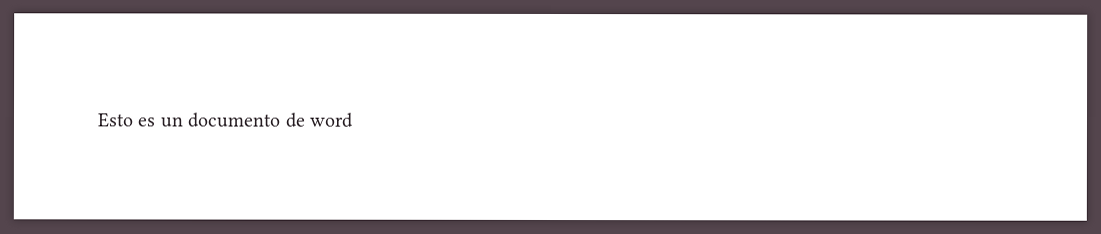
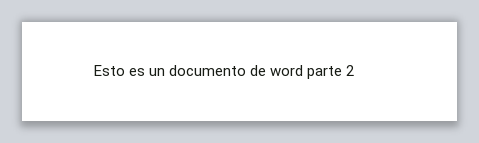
- Esto es un documento de word
+ Esto es un documento de word parte 2

